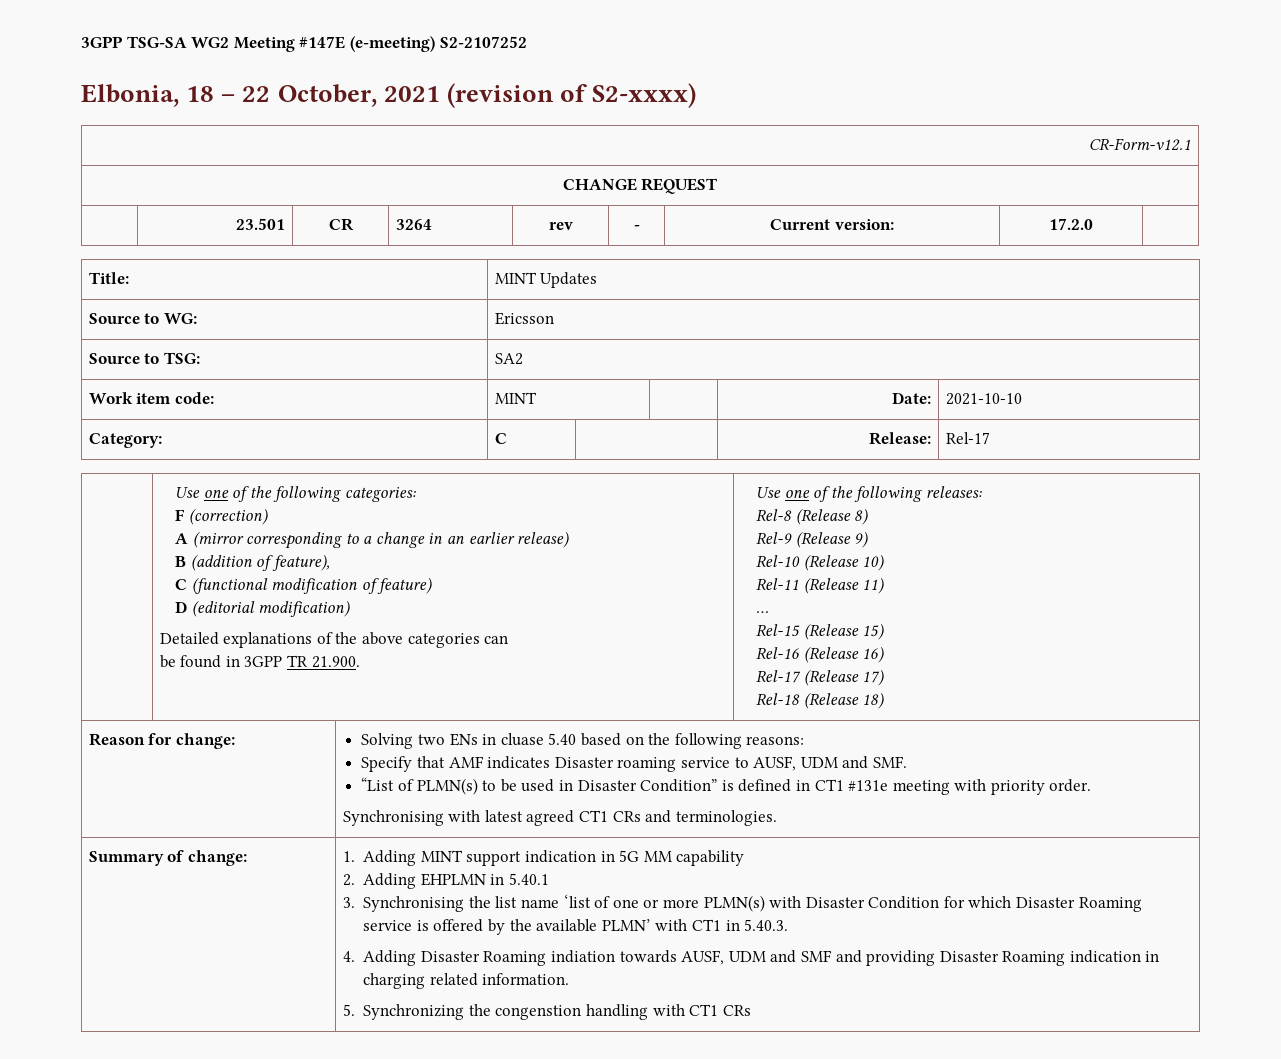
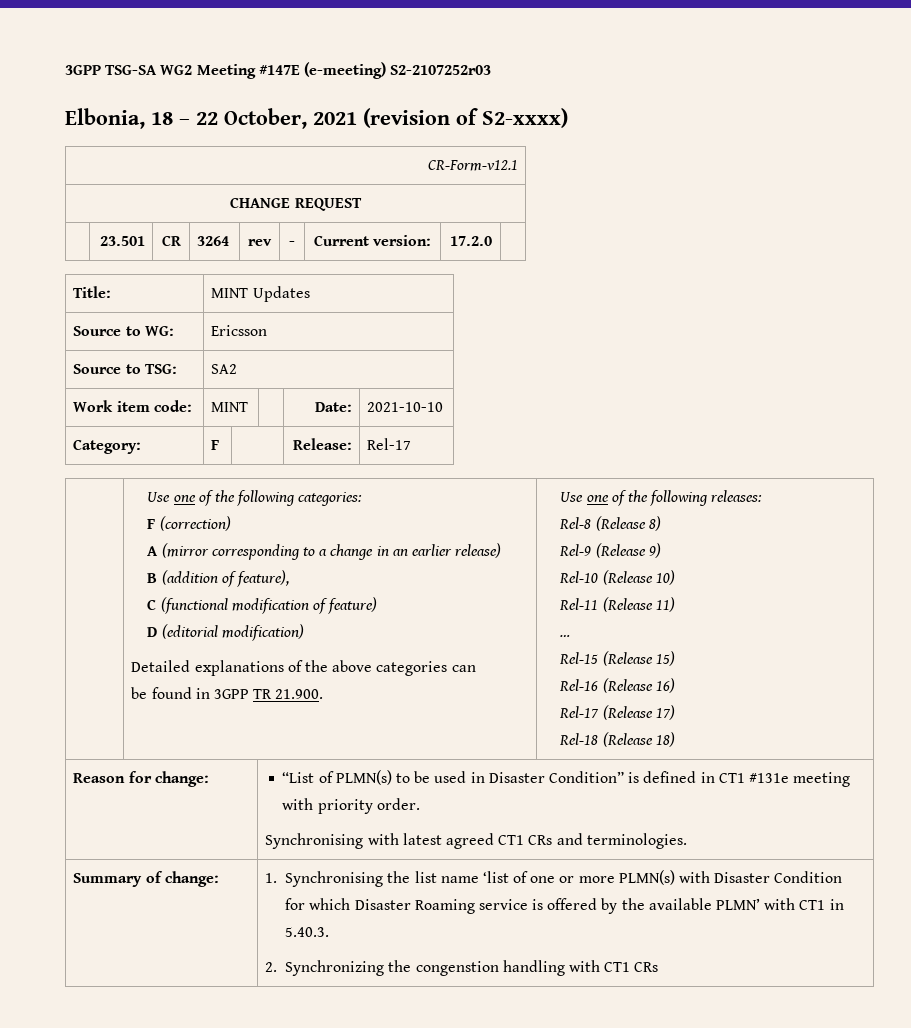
- 3GPP TSG-SA WG2 Meeting #147E (e-meeting) S2-2107252
+ 3GPP TSG-SA WG2 Meeting #147E (e-meeting) S2-2107252r03
- Category: | C | | Release: | Rel-17
+ Category: | F | | Release: | Rel-17
- Solving two ENs in cluase 5.40 based on the following reasons:
- Specify that AMF indicates Disaster roaming service to AUSF, UDM and SMF.
- 1. Adding MINT support indication in 5G MM capability
- 2. Adding EHPLMN in 5.40.1
- 3. Synchronising the list name ‘list of one or more PLMN(s) with Disaster Condition for which Disaster Roaming service is offered by the available PLMN’ with CT1 in 5.40.3.
+ 1. Synchronising the list name ‘list of one or more PLMN(s) with Disaster Condition for which Disaster Roaming service is offered by the available PLMN’ with CT1 in 5.40.3.
- 4. Adding Disaster Roaming indiation towards AUSF, UDM and SMF and providing Disaster Roaming indication in charging related information.
- 5. Synchronizing the congenstion handling with CT1 CRs
+ 2. Synchronizing the congenstion handling with CT1 CRs

